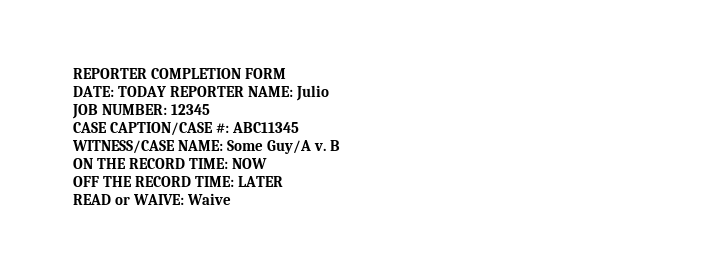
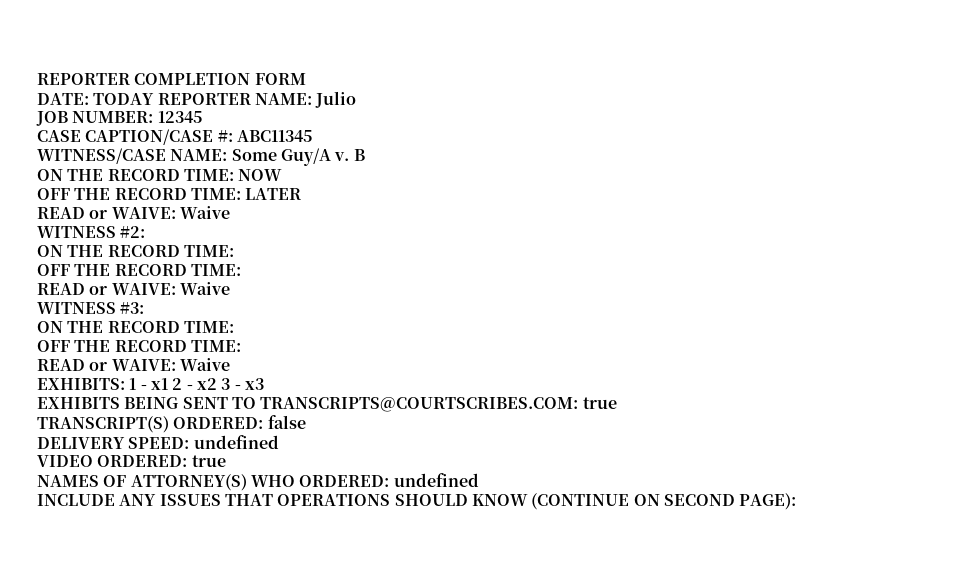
+ WITNESS #2:
+ ON THE RECORD TIME:
+ OFF THE RECORD TIME:
+ READ or WAIVE: Waive
+ WITNESS #3:
+ ON THE RECORD TIME:
+ OFF THE RECORD TIME:
+ READ or WAIVE: Waive
+ EXHIBITS: 1 - x1 2 - x2 3 - x3
+ EXHIBITS BEING SENT TO TRANSCRIPTS@COURTSCRIBES.COM: true
+ TRANSCRIPT(S) ORDERED: false
+ DELIVERY SPEED: undefined
+ VIDEO ORDERED: true
+ NAMES OF ATTORNEY(S) WHO ORDERED: undefined
+ INCLUDE ANY ISSUES THAT OPERATIONS SHOULD KNOW (CONTINUE ON SECOND PAGE):

